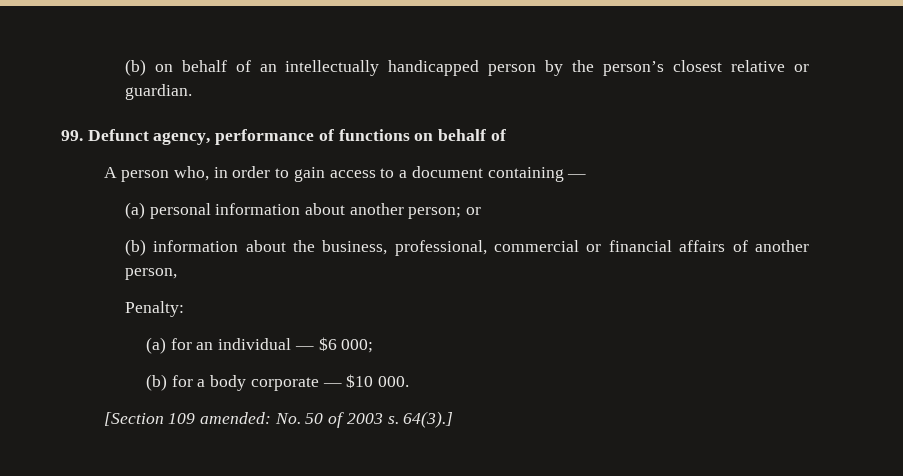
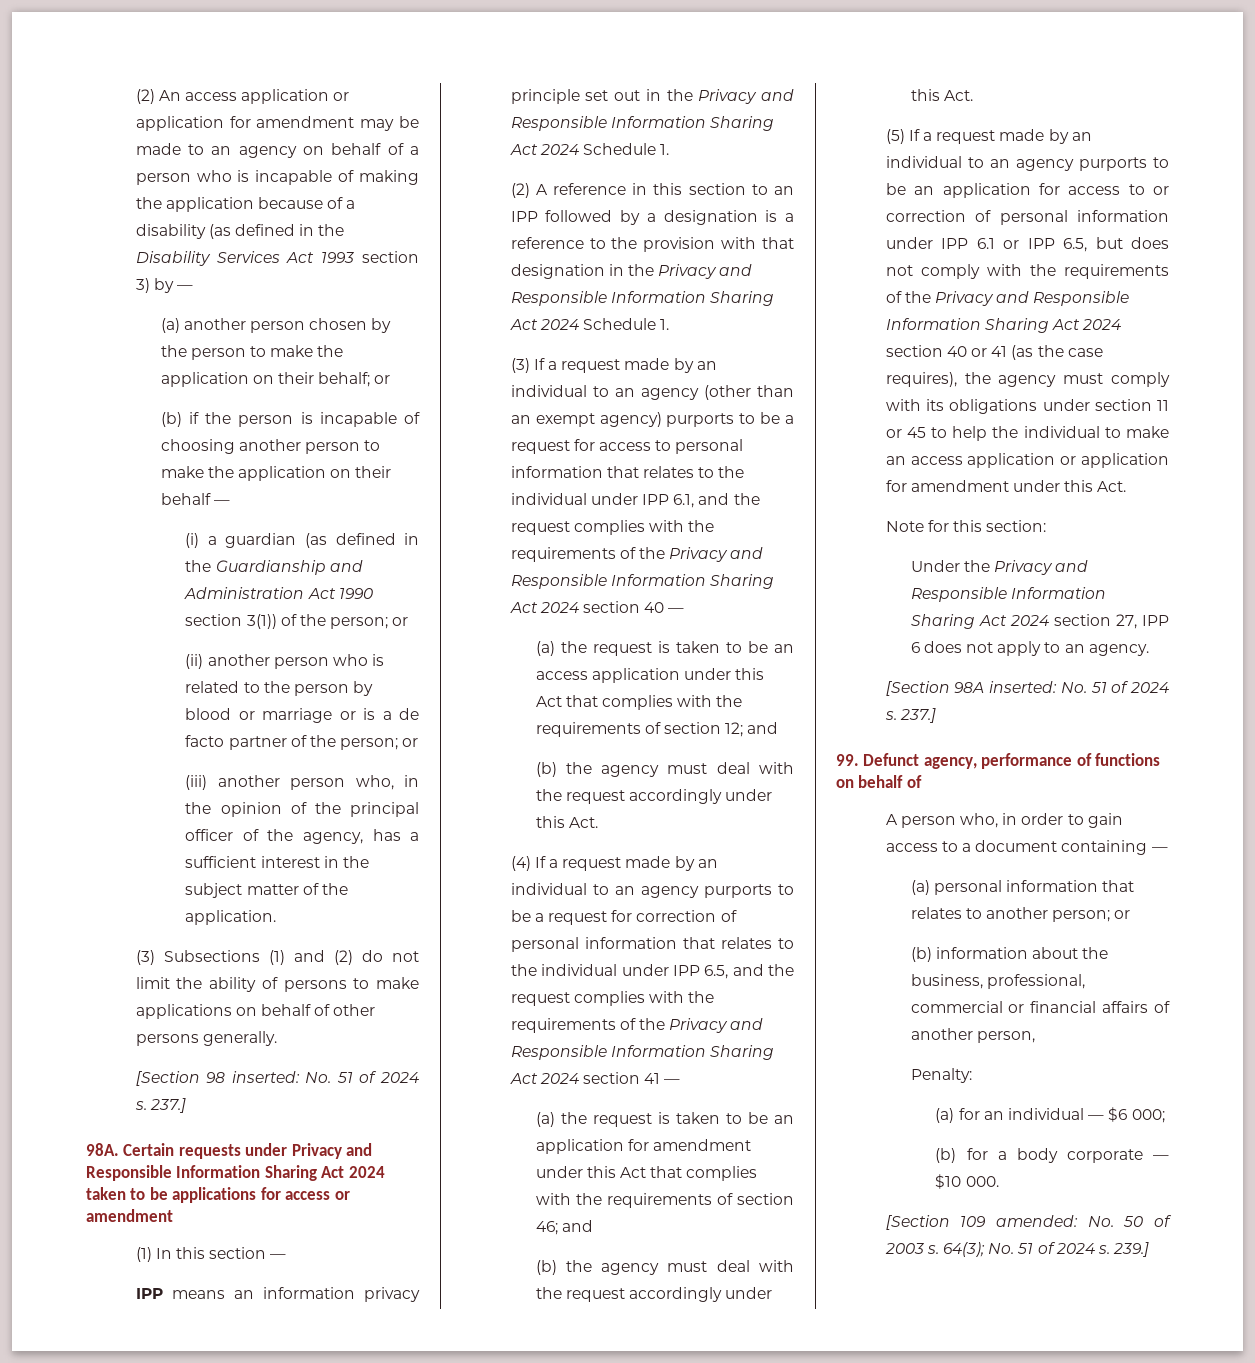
- (b) on behalf of an intellectually handicapped person by the person’s closest relative or guardian.
+ (2) An access application or application for amendment may be made to an agency on behalf of a person who is incapable of making the application because of a disability (as defined in the Disability Services Act 1993 section 3) by —
+ (a) another person chosen by the person to make the application on their behalf; or
+ (b) if the person is incapable of choosing another person to make the application on their behalf —
+ (i) a guardian (as defined in the Guardianship and Administration Act 1990 section 3(1)) of the person; or
+ (ii) another person who is related to the person by blood or marriage or is a de facto partner of the person; or
+ (iii) another person who, in the opinion of the principal officer of the agency, has a sufficient interest in the subject matter of the application.
+ (3) Subsections (1) and (2) do not limit the ability of persons to make applications on behalf of other persons generally.
+ [Section 98 inserted: No. 51 of 2024 s. 237.]
+ 98A. Certain requests under Privacy and Responsible Information Sharing Act 2024 taken to be applications for access or amendment
+ (1) In this section —
+ IPP means an information privacy principle set out in the Privacy and Responsible Information Sharing Act 2024 Schedule 1.
+ (2) A reference in this section to an IPP followed by a designation is a reference to the provision with that designation in the Privacy and Responsible Information Sharing Act 2024 Schedule 1.
+ (3) If a request made by an individual to an agency (other than an exempt agency) purports to be a request for access to personal information that relates to the individual under IPP 6.1, and the request complies with the requirements of the Privacy and Responsible Information Sharing Act 2024 section 40 —
+ (a) the request is taken to be an access application under this Act that complies with the requirements of section 12; and
+ (b) the agency must deal with the request accordingly under this Act.
+ (4) If a request made by an individual to an agency purports to be a request for correction of personal information that relates to the individual under IPP 6.5, and the request complies with the requirements of the Privacy and Responsible Information Sharing Act 2024 section 41 —
+ (a) the request is taken to be an application for amendment under this Act that complies with the requirements of section 46; and
+ (b) the agency must deal with the request accordingly under this Act.
+ (5) If a request made by an individual to an agency purports to be an application for access to or correction of personal information under IPP 6.1 or IPP 6.5, but does not comply with the requirements of the Privacy and Responsible Information Sharing Act 2024 section 40 or 41 (as the case requires), the agency must comply with its obligations under section 11 or 45 to help the individual to make an access application or application for amendment under this Act.
+ Note for this section:
+ Under the Privacy and Responsible Information Sharing Act 2024 section 27, IPP 6 does not apply to an agency.
+ [Section 98A inserted: No. 51 of 2024 s. 237.]
- (a) personal information about another person; or
+ (a) personal information that relates to another person; or
- 64(3).]
+ 64(3); No. 51 of 2024 s. 239.]

